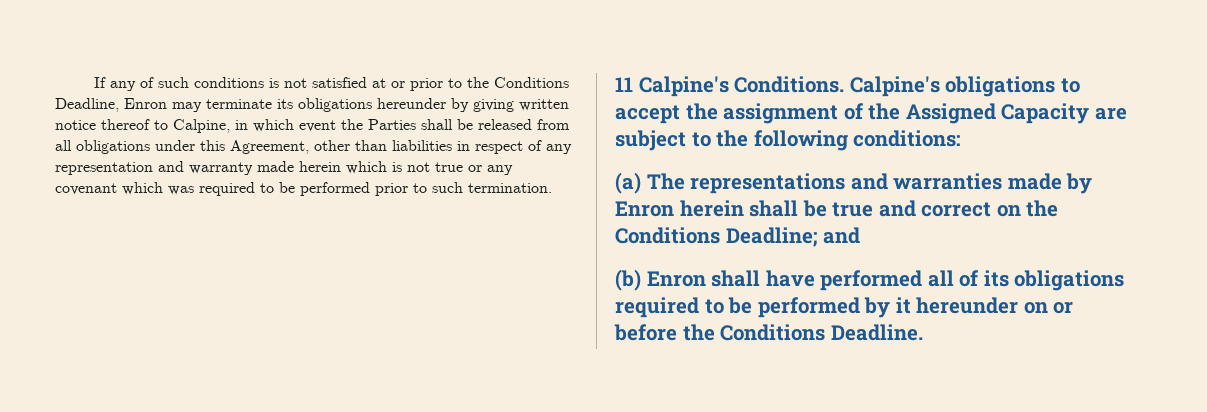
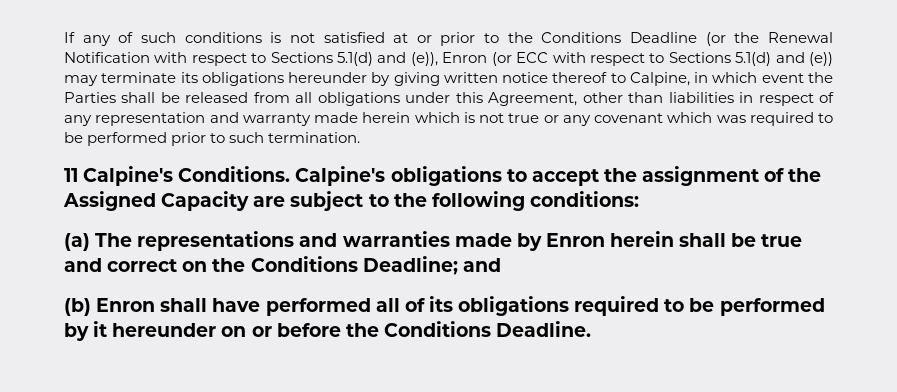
- If any of such conditions is not satisfied at or prior to the Conditions Deadline, Enron may terminate its obligations hereunder by giving written notice thereof to Calpine, in which event the Parties shall be released from all obligations under this Agreement, other than liabilities in respect of any representation and warranty made herein which is not true or any covenant which was required to be performed prior to such termination.
+ If any of such conditions is not satisfied at or prior to the Conditions Deadline (or the Renewal Notification with respect to Sections 5.1(d) and (e)), Enron (or ECC with respect to Sections 5.1(d) and (e)) may terminate its obligations hereunder by giving written notice thereof to Calpine, in which event the Parties shall be released from all obligations under this Agreement, other than liabilities in respect of any representation and warranty made herein which is not true or any covenant which was required to be performed prior to such termination.

